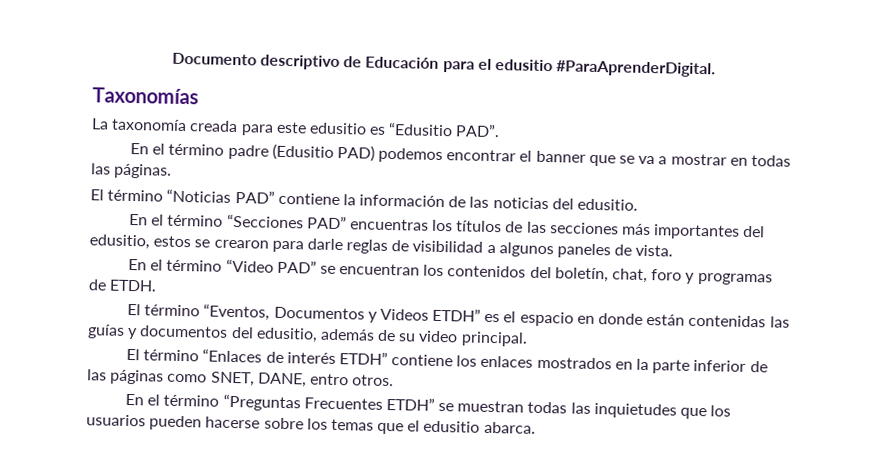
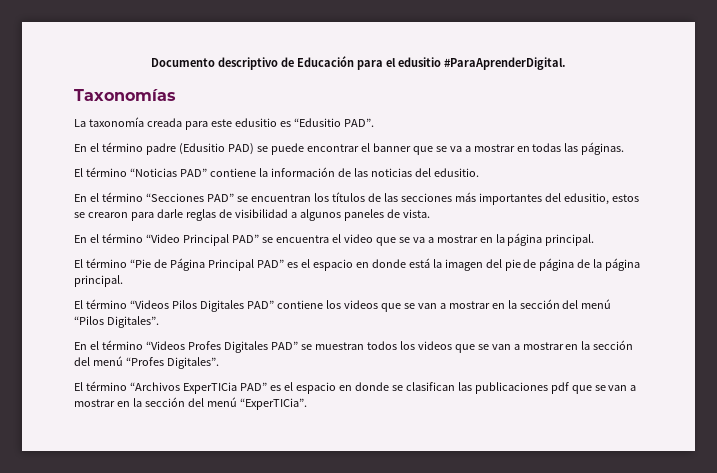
- En el término padre (Edusitio PAD) podemos encontrar el banner que se va a mostrar en todas las páginas.
+ En el término padre (Edusitio PAD) se puede encontrar el banner que se va a mostrar en todas las páginas.
- En el término “Secciones PAD” encuentras los títulos de las secciones más importantes del edusitio, estos se crearon para darle reglas de visibilidad a algunos paneles de vista.
+ En el término “Secciones PAD” se encuentran los títulos de las secciones más importantes del edusitio, estos se crearon para darle reglas de visibilidad a algunos paneles de vista.
- En el término “Video PAD” se encuentran los contenidos del boletín, chat, foro y programas de ETDH.
- El término “Eventos, Documentos y Videos ETDH” es el espacio en donde están contenidas las guías y documentos del edusitio, además de su video principal.
- El término “Enlaces de interés ETDH” contiene los enlaces mostrados en la parte inferior de las páginas como SNET, DANE, entro otros.
- En el término “Preguntas Frecuentes ETDH” se muestran todas las inquietudes que los usuarios pueden hacerse sobre los temas que el edusitio abarca.
+ En el término “Video Principal PAD” se encuentra el video que se va a mostrar en la página principal.
+ El término “Pie de Página Principal PAD” es el espacio en donde está la imagen del pie de página de la página principal.
+ El término “Videos Pilos Digitales PAD” contiene los videos que se van a mostrar en la sección del menú “Pilos Digitales”.
+ En el término “Videos Profes Digitales PAD” se muestran todos los videos que se van a mostrar en la sección del menú “Profes Digitales”.
+ El término “Archivos ExperTICia PAD” es el espacio en donde se clasifican las publicaciones pdf que se van a mostrar en la sección del menú “ExperTICia”.

